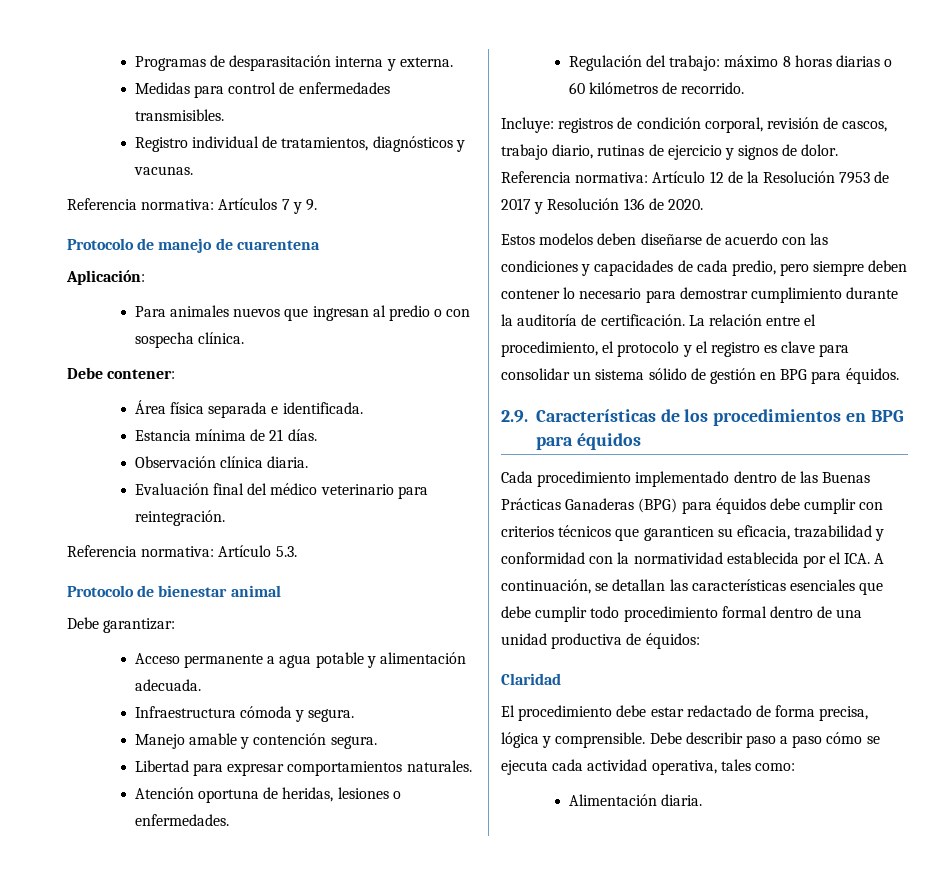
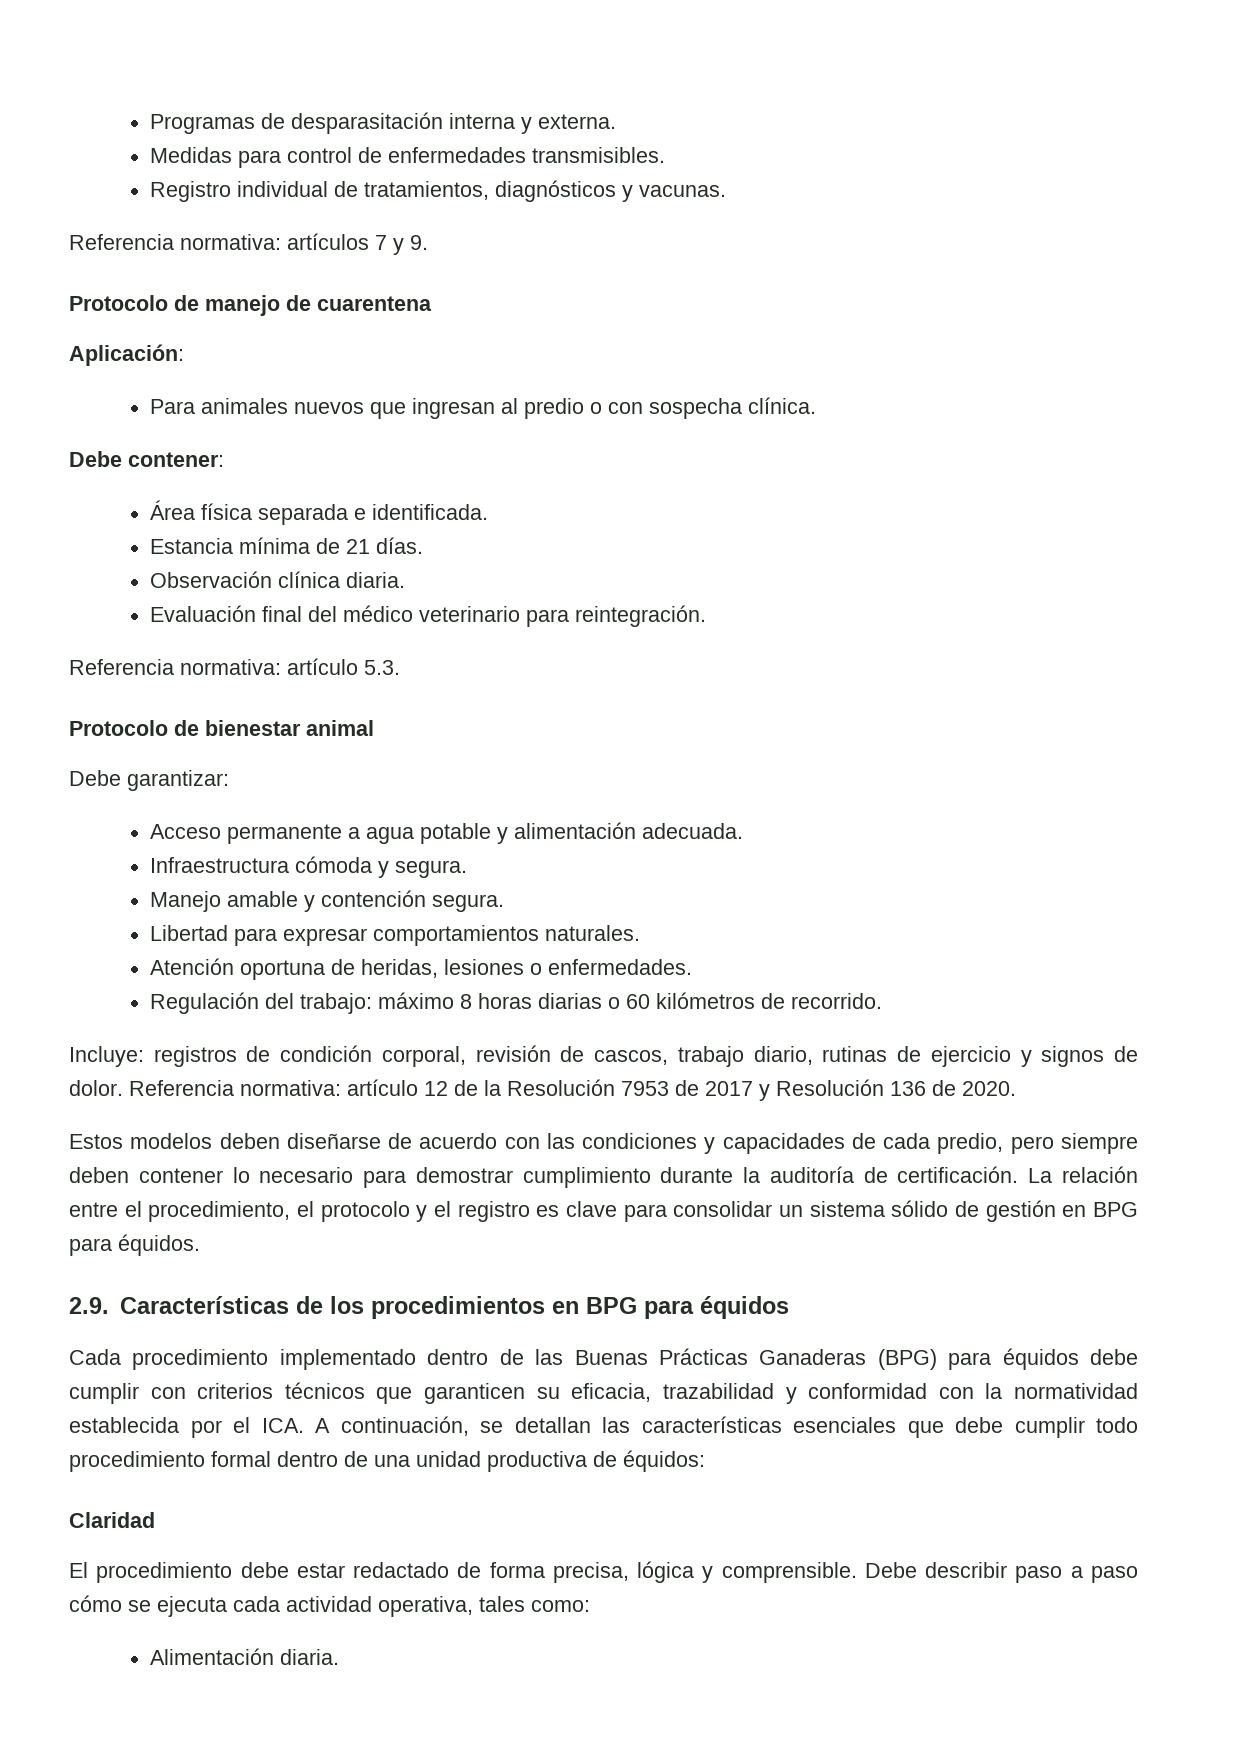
- Referencia normativa: Artículos 7 y 9.
+ Referencia normativa: artículos 7 y 9.
- Referencia normativa: Artículo 5.3.
+ Referencia normativa: artículo 5.3.
- Referencia normativa: Artículo 12 de la Resolución 7953 de 2017 y Resolución 136 de 2020.
+ Referencia normativa: artículo 12 de la Resolución 7953 de 2017 y Resolución 136 de 2020.

